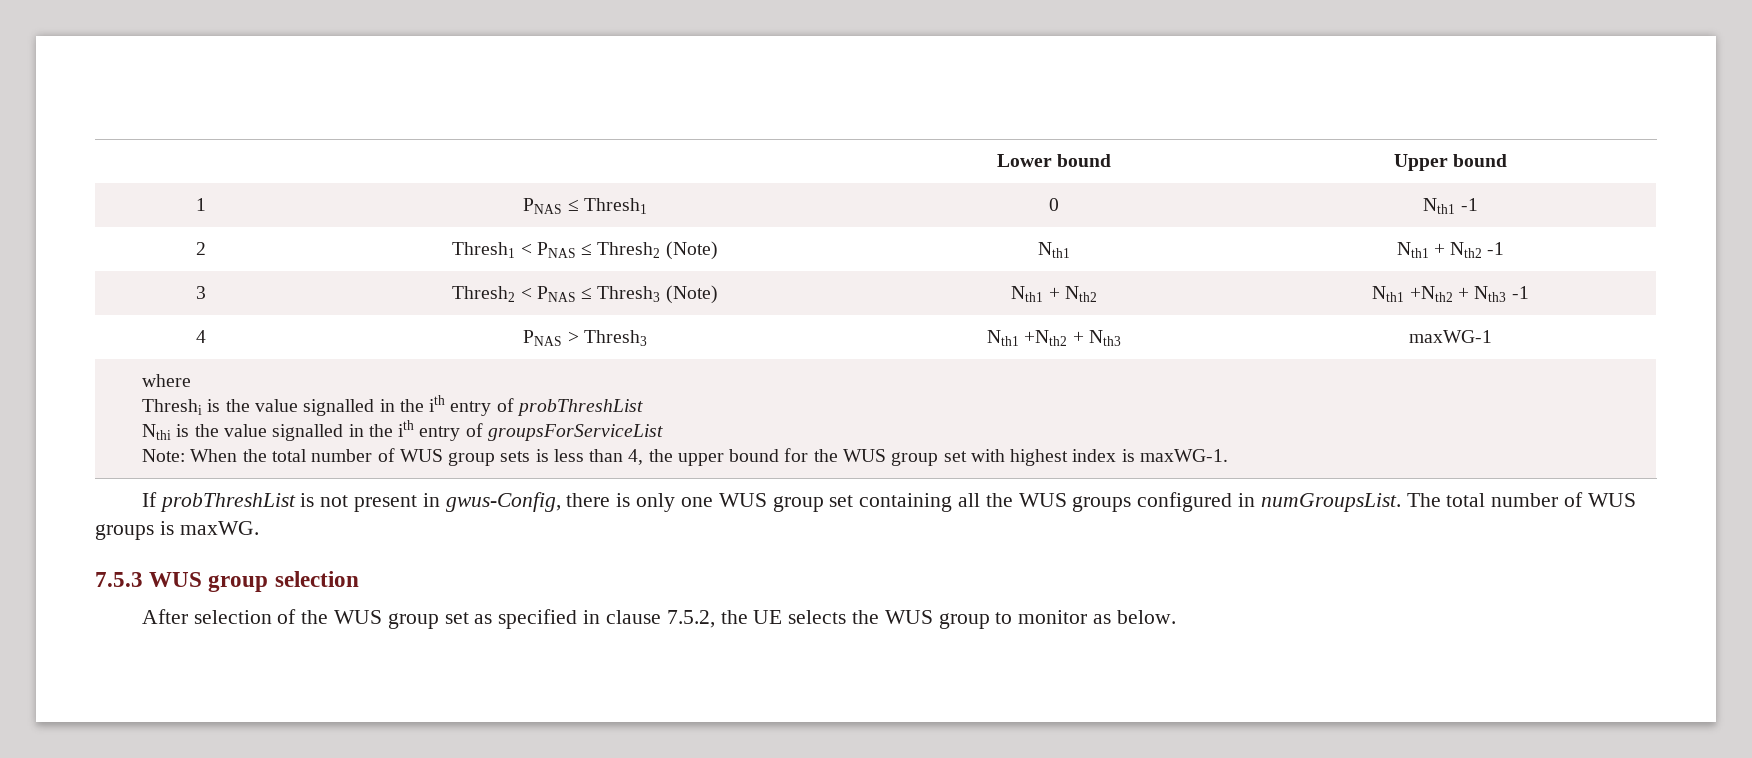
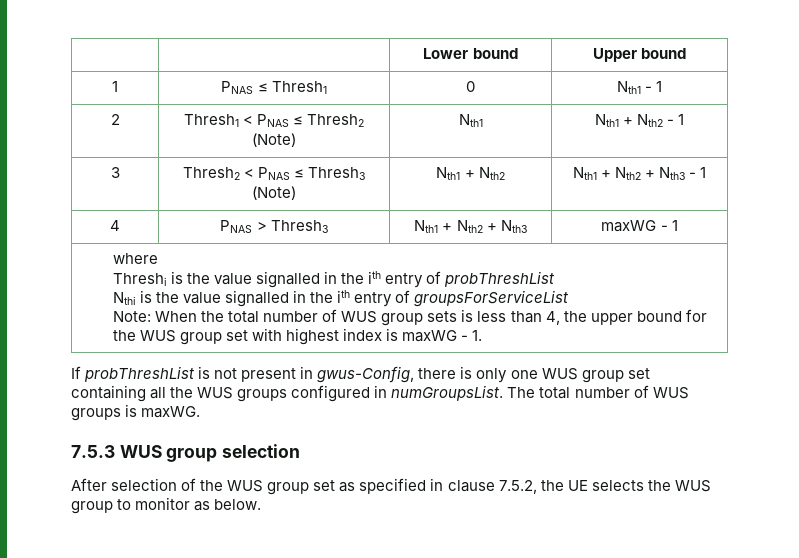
- 1 | PNAS ≤ Thresh1 | 0 | Nth1 -1
+ 1 | PNAS ≤ Thresh1 | 0 | Nth1 - 1
- 2 | Thresh1 < PNAS ≤ Thresh2 (Note) | Nth1 | Nth1 + Nth2 -1
+ 2 | Thresh1 < PNAS ≤ Thresh2 (Note) | Nth1 | Nth1 + Nth2 - 1
- 3 | Thresh2 < PNAS ≤ Thresh3 (Note) | Nth1 + Nth2 | Nth1 +Nth2 + Nth3 -1
+ 3 | Thresh2 < PNAS ≤ Thresh3 (Note) | Nth1 + Nth2 | Nth1 + Nth2 + Nth3 - 1
- 4 | PNAS > Thresh3 | Nth1 +Nth2 + Nth3 | maxWG-1
+ 4 | PNAS > Thresh3 | Nth1 + Nth2 + Nth3 | maxWG - 1
- Note: When the total number of WUS group sets is less than 4, the upper bound for the WUS group set with highest index is maxWG-1.
+ Note: When the total number of WUS group sets is less than 4, the upper bound for the WUS group set with highest index is maxWG - 1.

